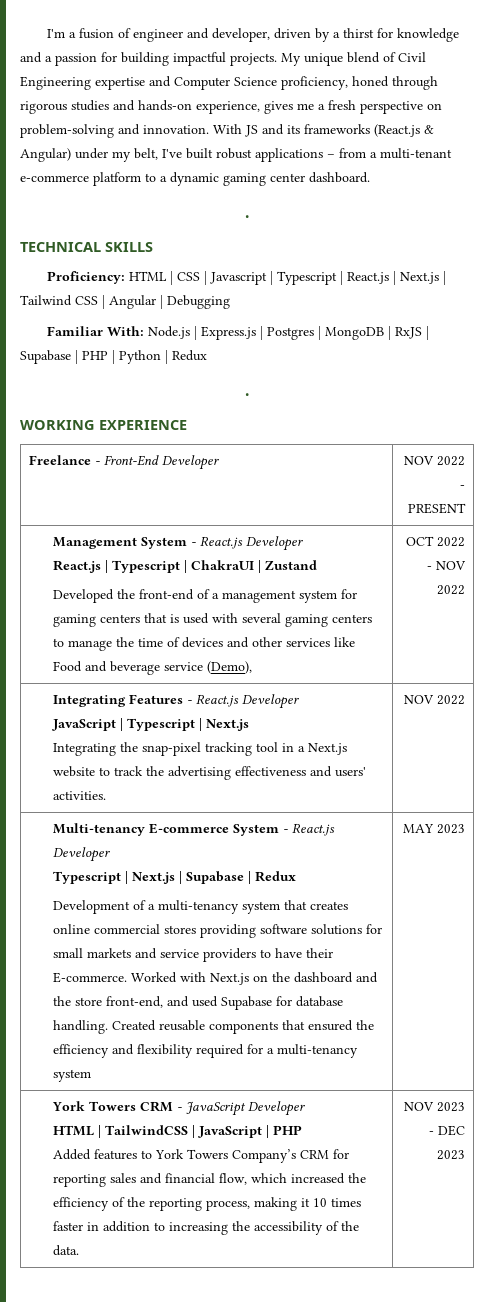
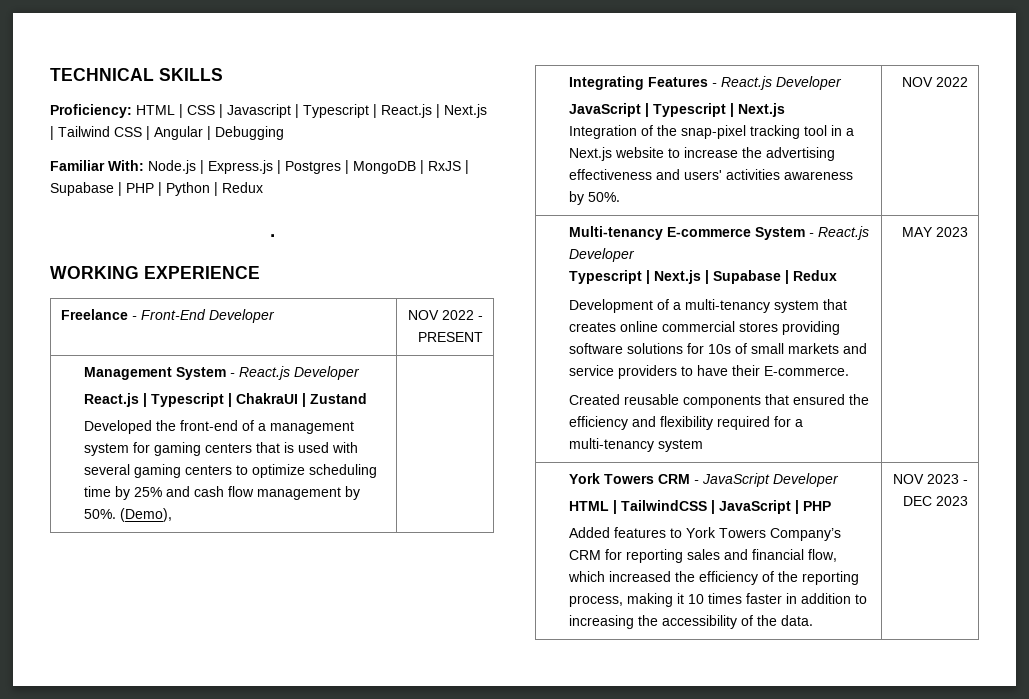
- I'm a fusion of engineer and developer, driven by a thirst for knowledge and a passion for building impactful projects. My unique blend of Civil Engineering expertise and Computer Science proficiency, honed through rigorous studies and hands-on experience, gives me a fresh perspective on problem-solving and innovation. With JS and its frameworks (React.js & Angular) under my belt, I've built robust applications – from a multi-tenant e-commerce platform to a dynamic gaming center dashboard.
- .
- Developed the front-end of a management system for gaming centers that is used with several gaming centers to manage the time of devices and other services like Food and beverage service (Demo), | OCT 2022 - NOV 2022
+ Developed the front-end of a management system for gaming centers that is used with several gaming centers to optimize scheduling time by 25% and cash flow management by 50%. (Demo),
  Integrating Features - React.js Developer
  JavaScript | Typescript | Next.js
- Integrating the snap-pixel tracking tool in a Next.js website to track the advertising effectiveness and users' activities. | NOV 2022
+ Integration of the snap-pixel tracking tool in a Next.js website to increase the advertising effectiveness and users' activities awareness by 50%. | NOV 2022
- Development of a multi-tenancy system that creates online commercial stores providing software solutions for small markets and service providers to have their E-commerce. Worked with Next.js on the dashboard and the store front-end, and used Supabase for database handling. Created reusable components that ensured the efficiency and flexibility required for a multi-tenancy system
+ Development of a multi-tenancy system that creates online commercial stores providing software solutions for 10s of small markets and service providers to have their E-commerce.
+ Created reusable components that ensured the efficiency and flexibility required for a multi-tenancy system

